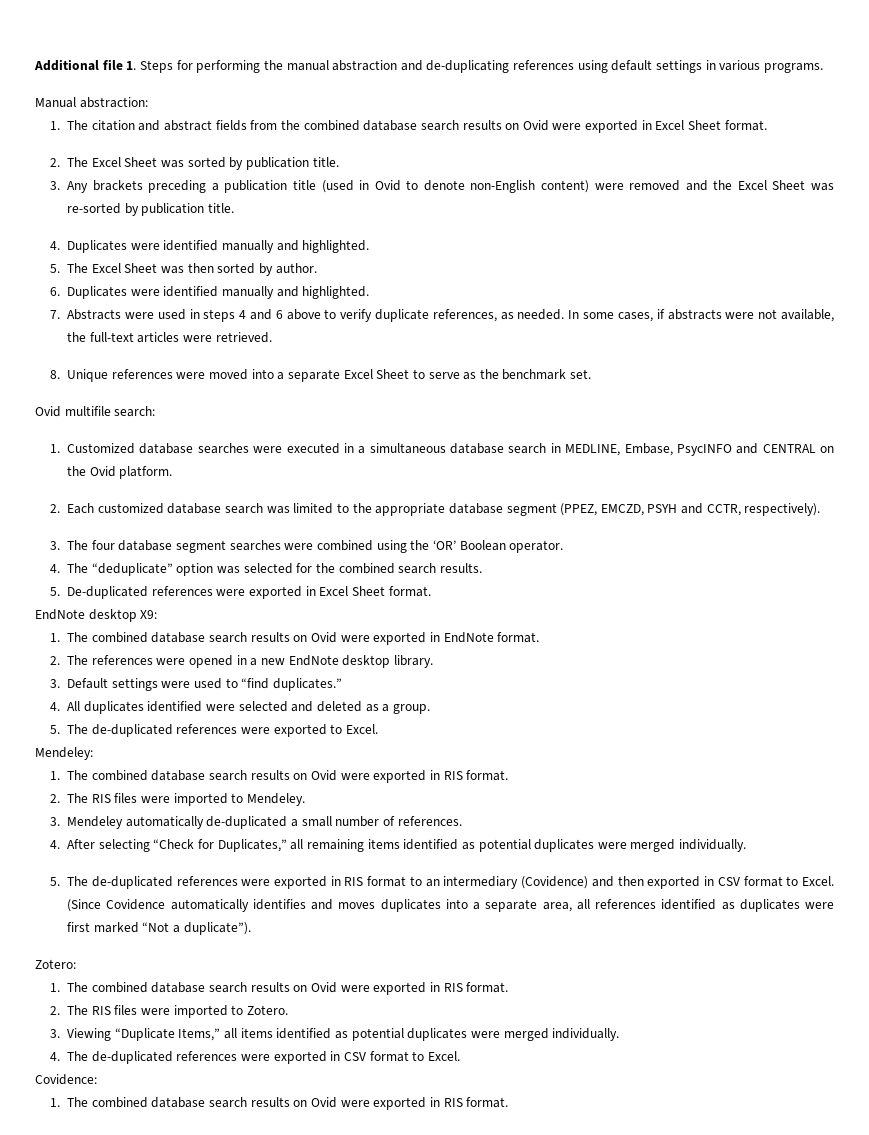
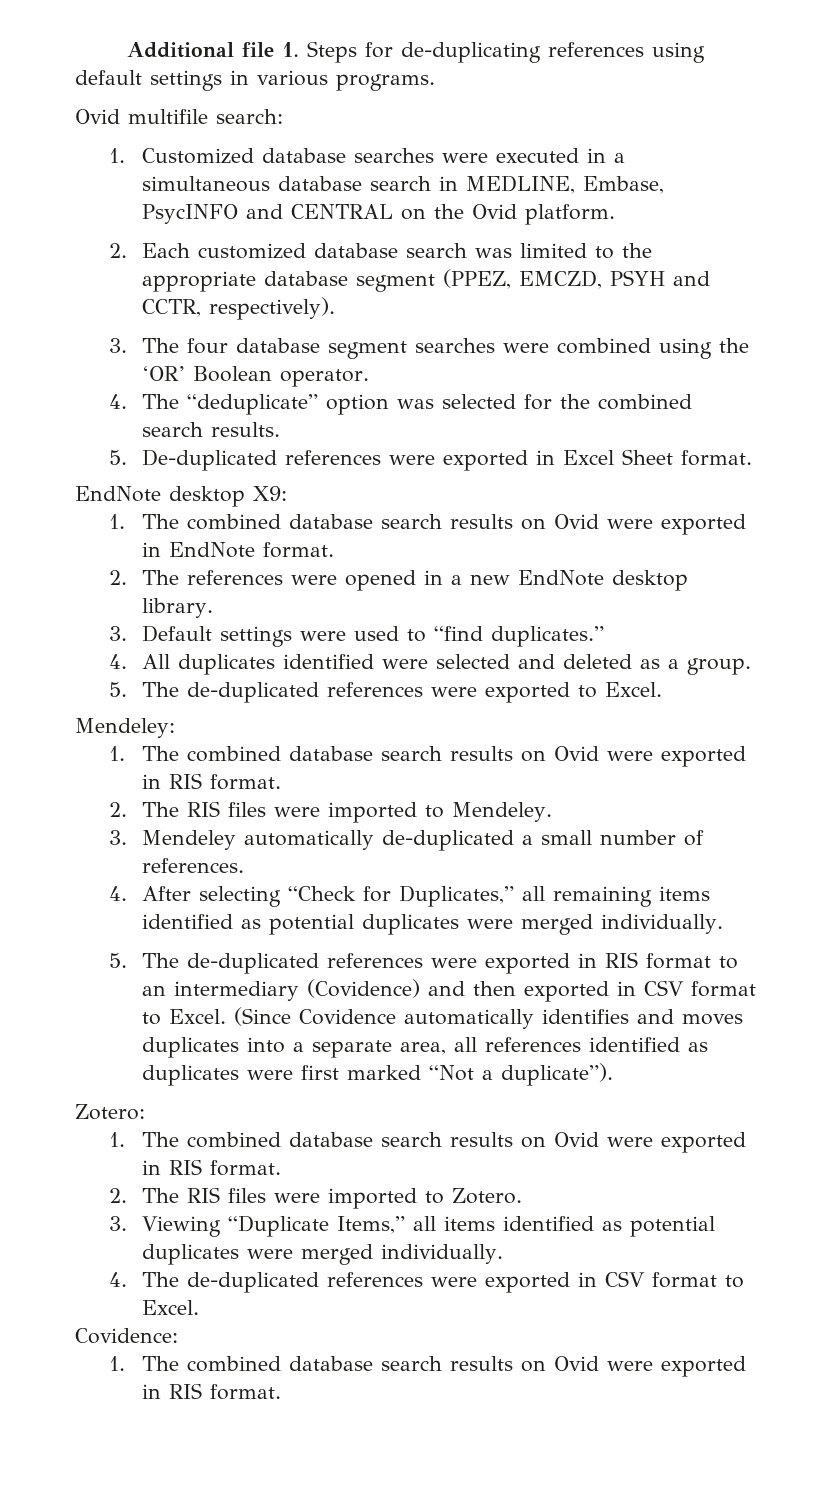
- Additional file 1. Steps for performing the manual abstraction and de-duplicating references using default settings in various programs.
+ Additional file 1. Steps for de-duplicating references using default settings in various programs.
- Manual abstraction:
- 1. The citation and abstract fields from the combined database search results on Ovid were exported in Excel Sheet format.
- 2. The Excel Sheet was sorted by publication title.
- 3. Any brackets preceding a publication title (used in Ovid to denote non-English content) were removed and the Excel Sheet was re-sorted by publication title.
- 4. Duplicates were identified manually and highlighted.
- 5. The Excel Sheet was then sorted by author.
- 6. Duplicates were identified manually and highlighted.
- 7. Abstracts were used in steps 4 and 6 above to verify duplicate references, as needed. In some cases, if abstracts were not available, the full-text articles were retrieved.
- 8. Unique references were moved into a separate Excel Sheet to serve as the benchmark set.

